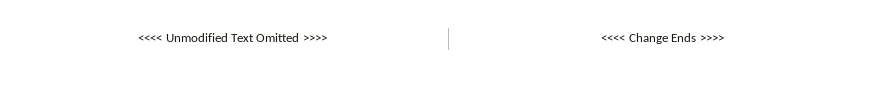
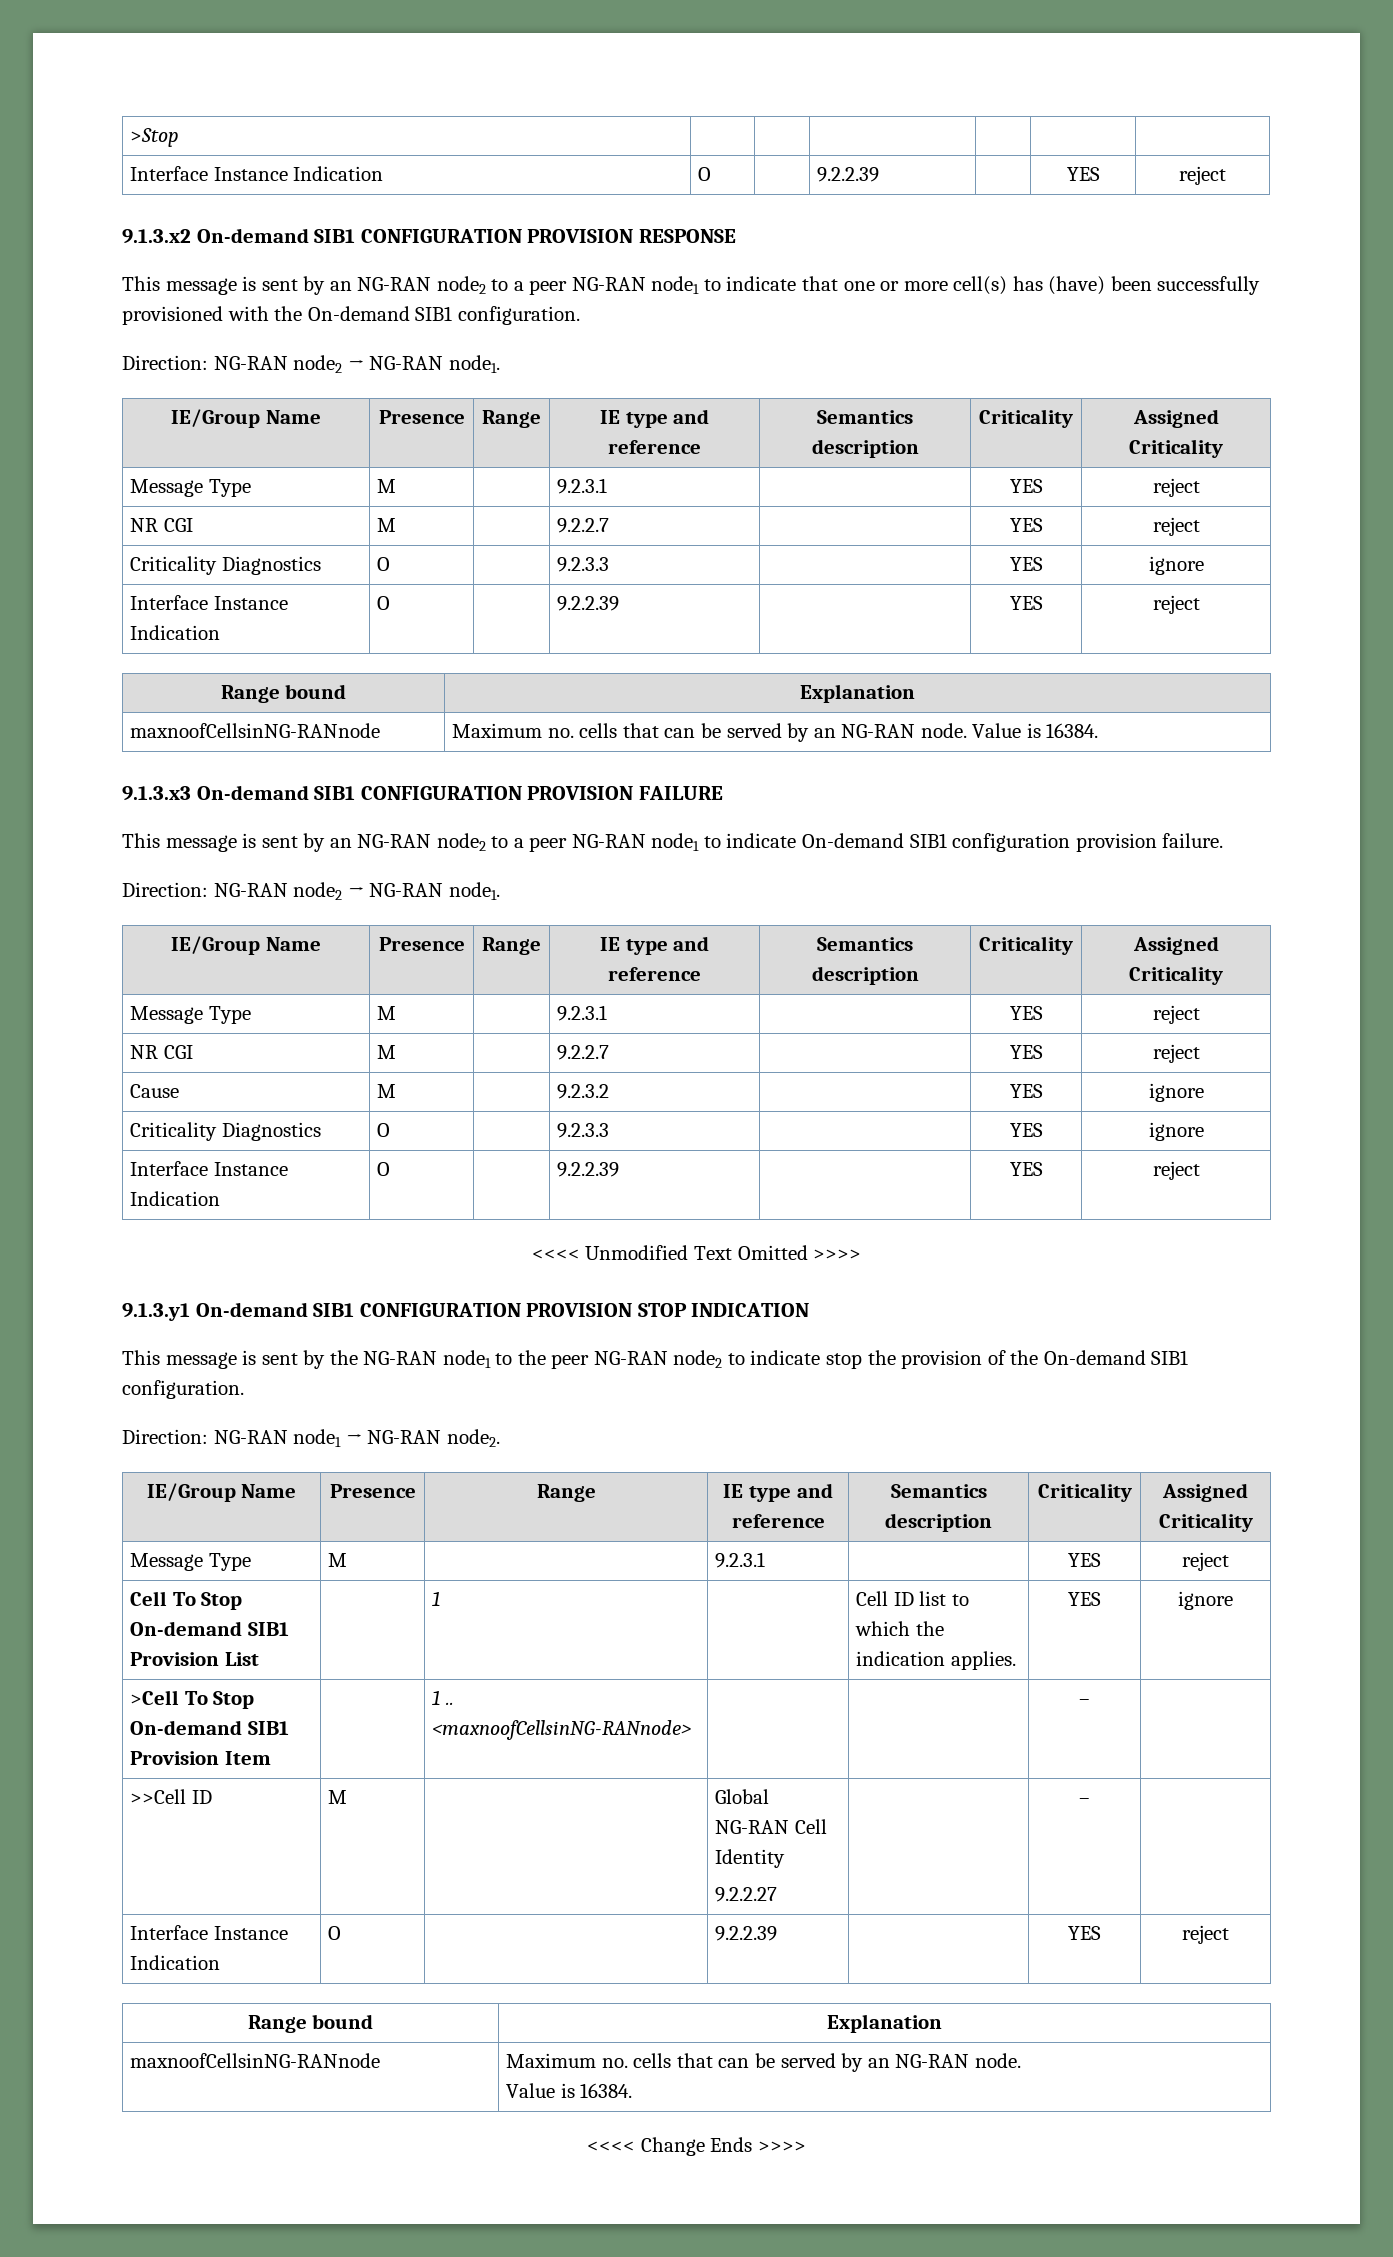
+ >Stop | | | | | |
+ Interface Instance Indication | O | | 9.2.2.39 | | YES | reject
+ 9.1.3.x2 On-demand SIB1 CONFIGURATION PROVISION RESPONSE
+ This message is sent by an NG-RAN node2 to a peer NG-RAN node1 to indicate that one or more cell(s) has (have) been successfully provisioned with the On-demand SIB1 configuration.
+ Direction: NG-RAN node2 → NG-RAN node1.
+ IE/Group Name | Presence | Range | IE type and reference | Semantics description | Criticality | Assigned Criticality
+ Message Type | M | | 9.2.3.1 | | YES | reject
+ NR CGI | M | | 9.2.2.7 | | YES | reject
+ Criticality Diagnostics | O | | 9.2.3.3 | | YES | ignore
+ Interface Instance Indication | O | | 9.2.2.39 | | YES | reject
+ Range bound | Explanation
+ maxnoofCellsinNG-RANnode | Maximum no. cells that can be served by an NG-RAN node. Value is 16384.
+ 9.1.3.x3 On-demand SIB1 CONFIGURATION PROVISION FAILURE
+ This message is sent by an NG-RAN node2 to a peer NG-RAN node1 to indicate On-demand SIB1 configuration provision failure.
+ Direction: NG-RAN node2 → NG-RAN node1.
+ IE/Group Name | Presence | Range | IE type and reference | Semantics description | Criticality | Assigned Criticality
+ Message Type | M | | 9.2.3.1 | | YES | reject
+ NR CGI | M | | 9.2.2.7 | | YES | reject
+ Cause | M | | 9.2.3.2 | | YES | ignore
+ Criticality Diagnostics | O | | 9.2.3.3 | | YES | ignore
+ Interface Instance Indication | O | | 9.2.2.39 | | YES | reject
+ 9.1.3.y1 On-demand SIB1 CONFIGURATION PROVISION STOP INDICATION
+ This message is sent by the NG-RAN node1 to the peer NG-RAN node2 to indicate stop the provision of the On-demand SIB1 configuration.
+ Direction: NG-RAN node1 → NG-RAN node2.
+ IE/Group Name | Presence | Range | IE type and reference | Semantics description | Criticality | Assigned Criticality
+ Message Type | M | | 9.2.3.1 | | YES | reject
+ Cell To Stop On-demand SIB1 Provision List | | 1 | | Cell ID list to which the indication applies. | YES | ignore
+ >Cell To Stop On-demand SIB1 Provision Item | | 1 .. <maxnoofCellsinNG-RANnode> | | | – |
+ >>Cell ID | M | | Global NG-RAN Cell Identity
+ 9.2.2.27 | | – |
+ Interface Instance Indication | O | | 9.2.2.39 | | YES | reject
+ Range bound | Explanation
+ maxnoofCellsinNG-RANnode | Maximum no. cells that can be served by an NG-RAN node.
+ Value is 16384.

